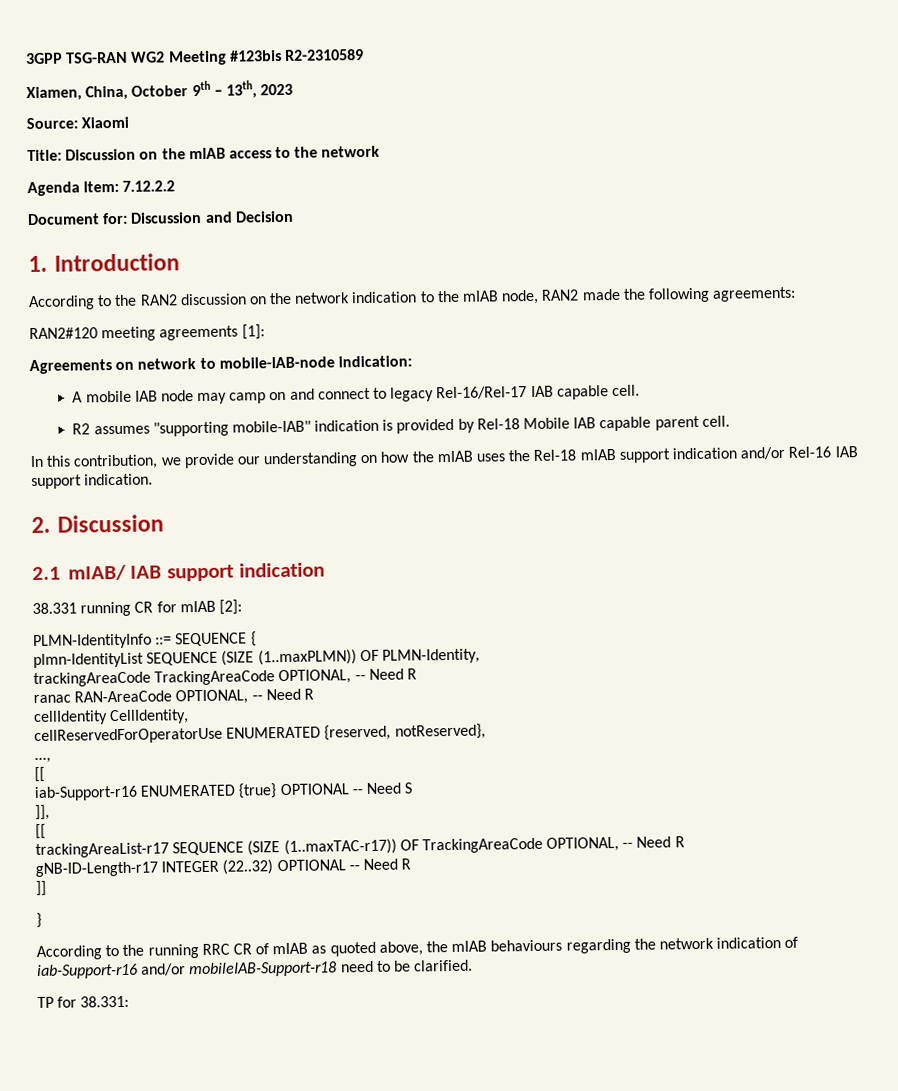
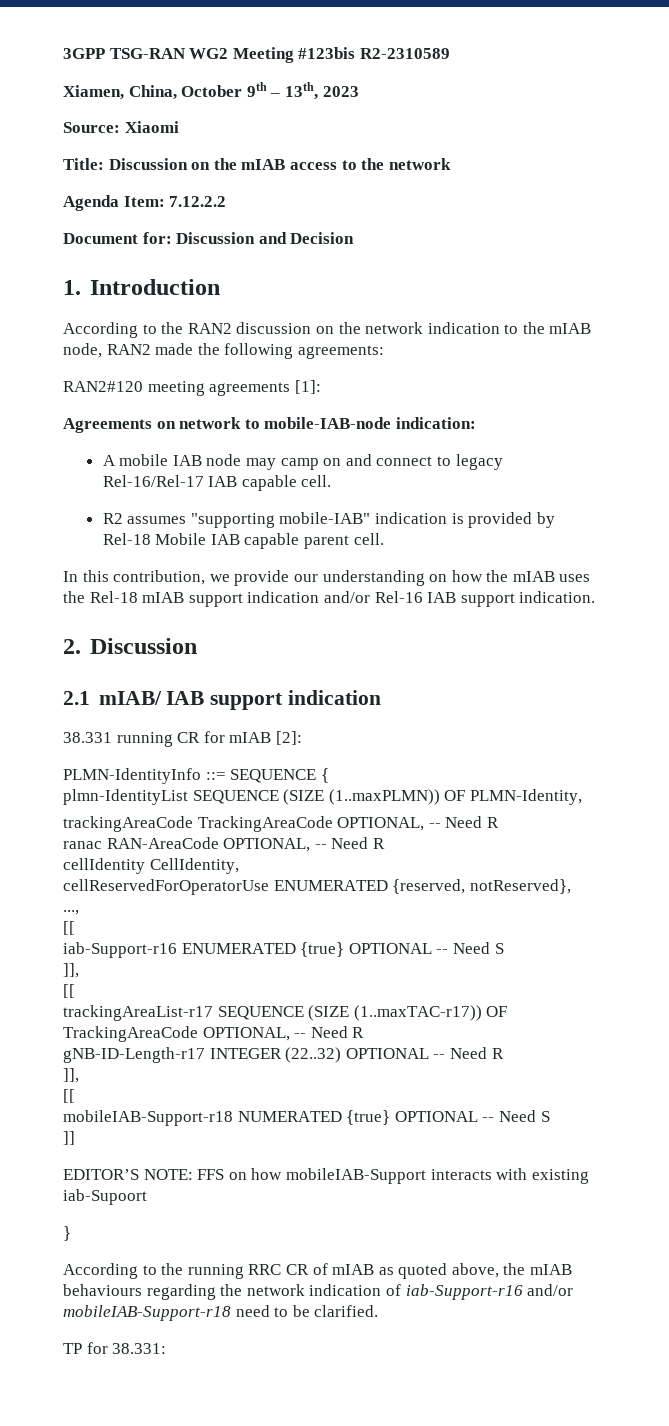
  gNB-ID-Length-r17 INTEGER (22..32) OPTIONAL -- Need R
+ ]],
+ [[
+ mobileIAB-Support-r18 NUMERATED {true} OPTIONAL -- Need S
  ]]
+ EDITOR’S NOTE: FFS on how mobileIAB-Support interacts with existing iab-Supoort

